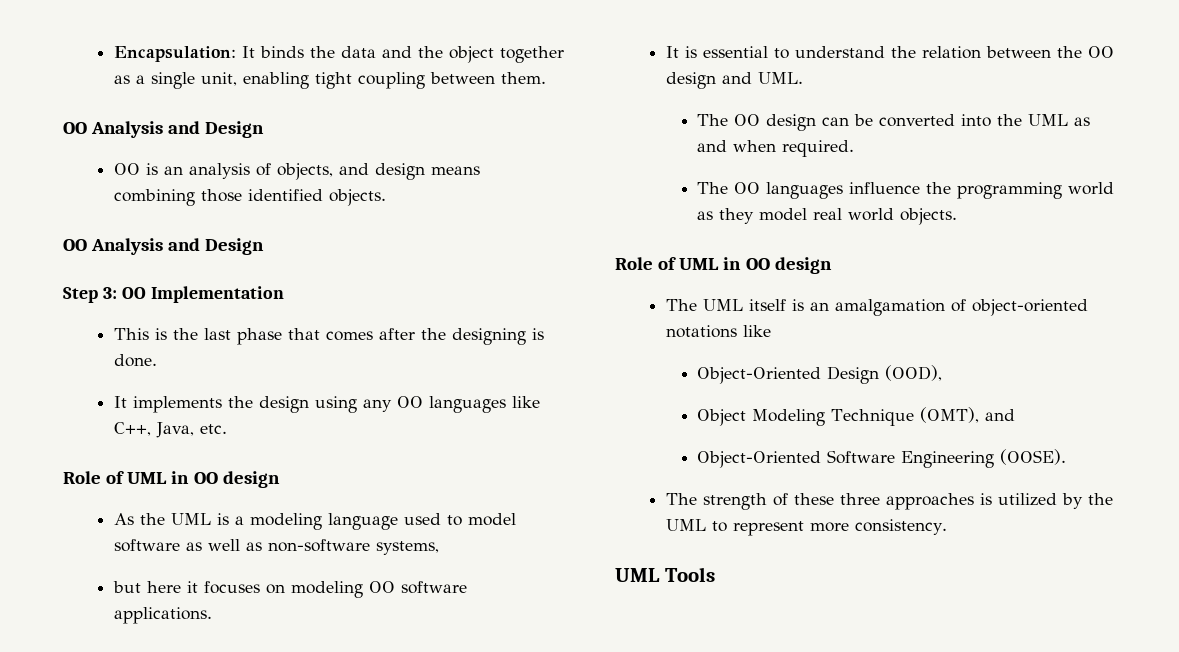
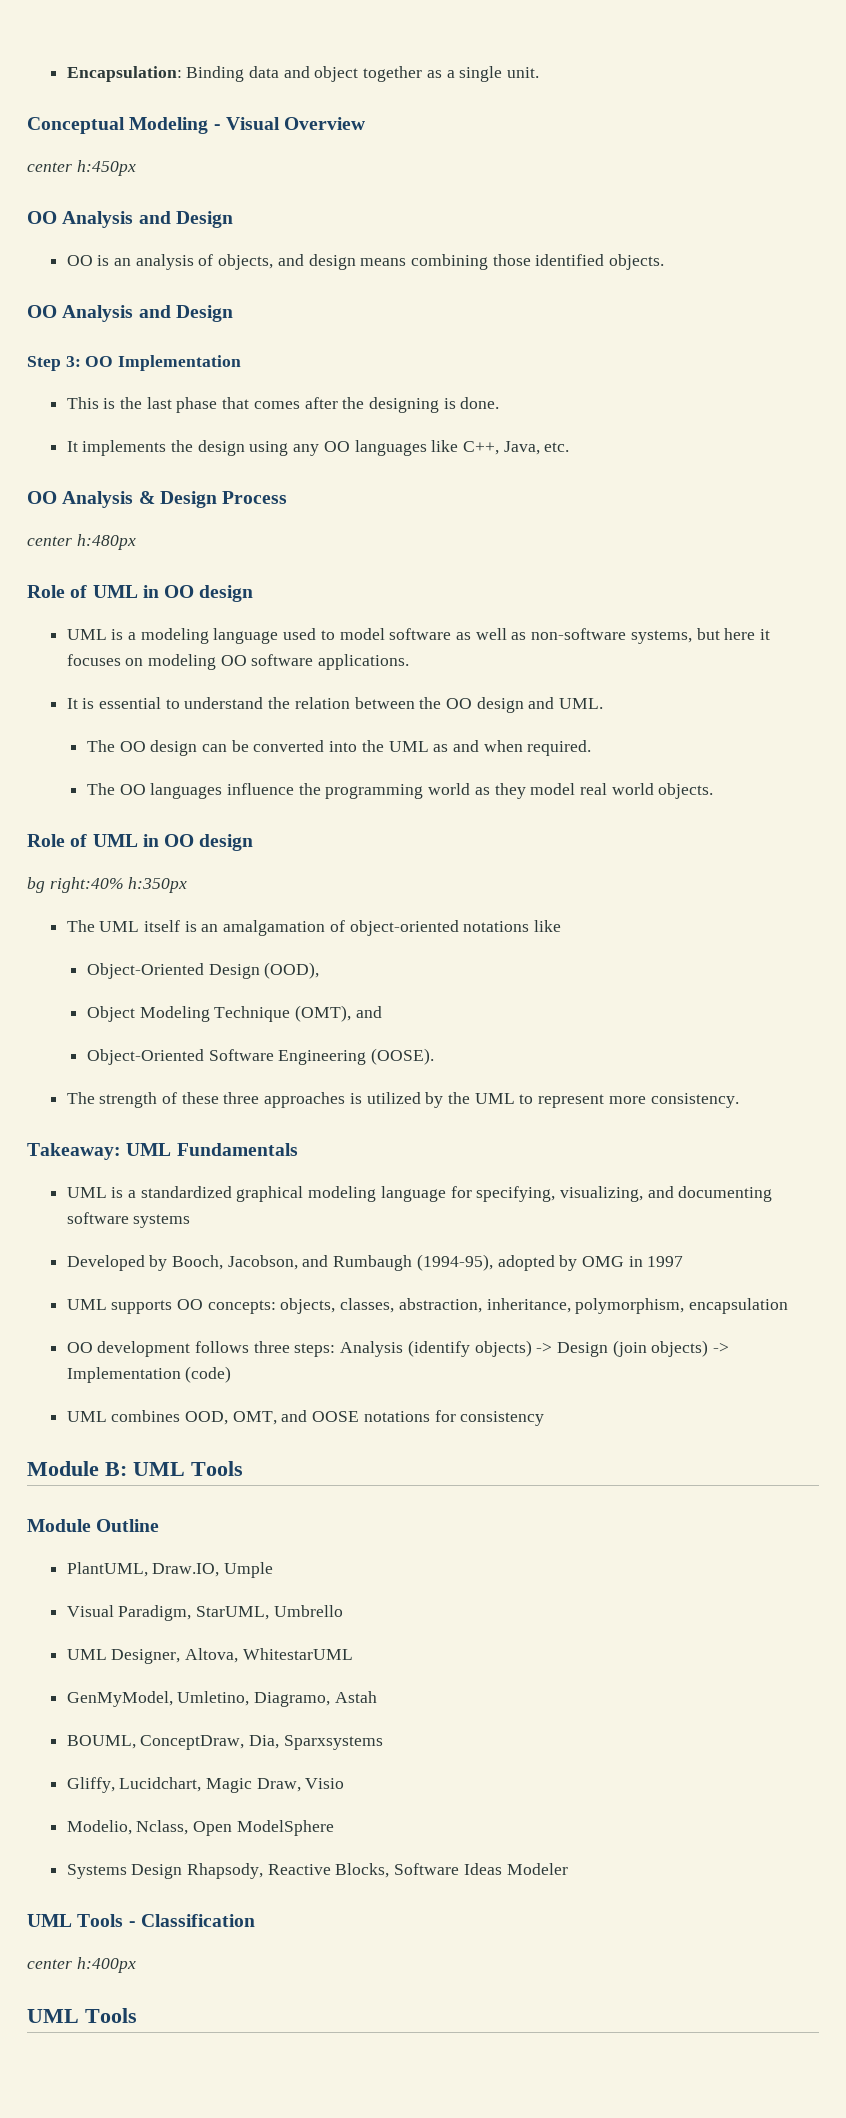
- Encapsulation: It binds the data and the object together as a single unit, enabling tight coupling between them.
+ Encapsulation: Binding data and object together as a single unit.
+ Conceptual Modeling - Visual Overview
+ center h:450px
  It implements the design using any OO languages like C++, Java, etc.
+ OO Analysis & Design Process
+ center h:480px
  Role of UML in OO design
- As the UML is a modeling language used to model software as well as non-software systems,
- but here it focuses on modeling OO software applications.
+ UML is a modeling language used to model software as well as non-software systems, but here it focuses on modeling OO software applications.
+ bg right:40% h:350px
+ Takeaway: UML Fundamentals
+ UML is a standardized graphical modeling language for specifying, visualizing, and documenting software systems
+ Developed by Booch, Jacobson, and Rumbaugh (1994-95), adopted by OMG in 1997
+ UML supports OO concepts: objects, classes, abstraction, inheritance, polymorphism, encapsulation
+ OO development follows three steps: Analysis (identify objects) -> Design (join objects) -> Implementation (code)
+ UML combines OOD, OMT, and OOSE notations for consistency
+ Module B: UML Tools
+ Module Outline
+ PlantUML, Draw.IO, Umple
+ Visual Paradigm, StarUML, Umbrello
+ UML Designer, Altova, WhitestarUML
+ GenMyModel, Umletino, Diagramo, Astah
+ BOUML, ConceptDraw, Dia, Sparxsystems
+ Gliffy, Lucidchart, Magic Draw, Visio
+ Modelio, Nclass, Open ModelSphere
+ Systems Design Rhapsody, Reactive Blocks, Software Ideas Modeler
+ UML Tools - Classification
+ center h:400px

